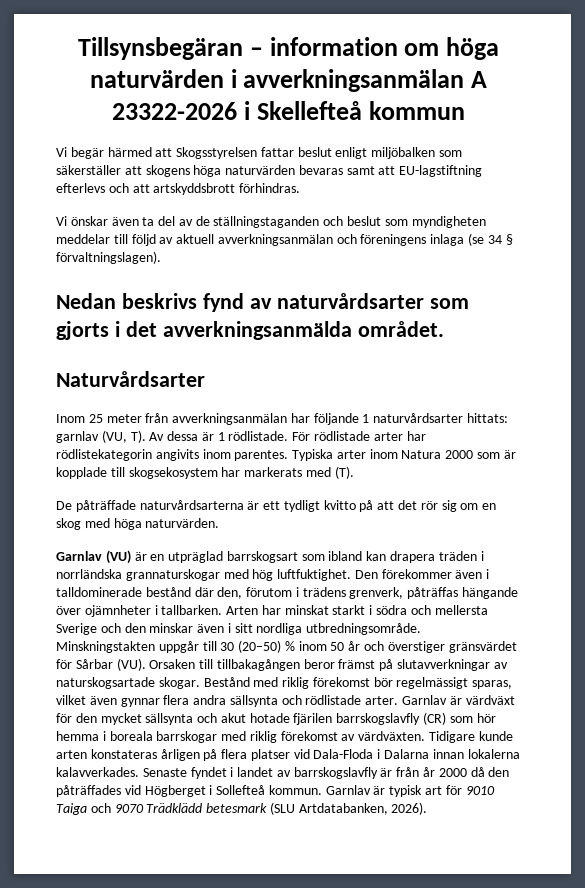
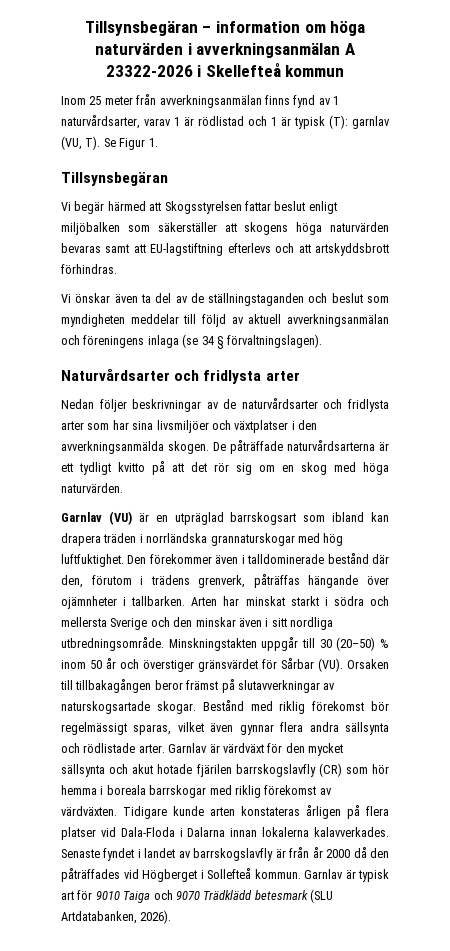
+ Inom 25 meter från avverkningsanmälan finns fynd av 1 naturvårdsarter, varav 1 är rödlistad och 1 är typisk (T): garnlav (VU, T). Se Figur 1.
+ Tillsynsbegäran
- Nedan beskrivs fynd av naturvårdsarter som gjorts i det avverkningsanmälda området.
- Naturvårdsarter
- Inom 25 meter från avverkningsanmälan har följande 1 naturvårdsarter hittats: garnlav (VU, T). Av dessa är 1 rödlistade. För rödlistade arter har rödlistekategorin angivits inom parentes. Typiska arter inom Natura 2000 som är kopplade till skogsekosystem har markerats med (T).
- De påträffade naturvårdsarterna är ett tydligt kvitto på att det rör sig om en skog med höga naturvärden.
+ Naturvårdsarter och fridlysta arter
+ Nedan följer beskrivningar av de naturvårdsarter och fridlysta arter som har sina livsmiljöer och växtplatser i den avverkningsanmälda skogen. De påträffade naturvårdsarterna är ett tydligt kvitto på att det rör sig om en skog med höga naturvärden.

